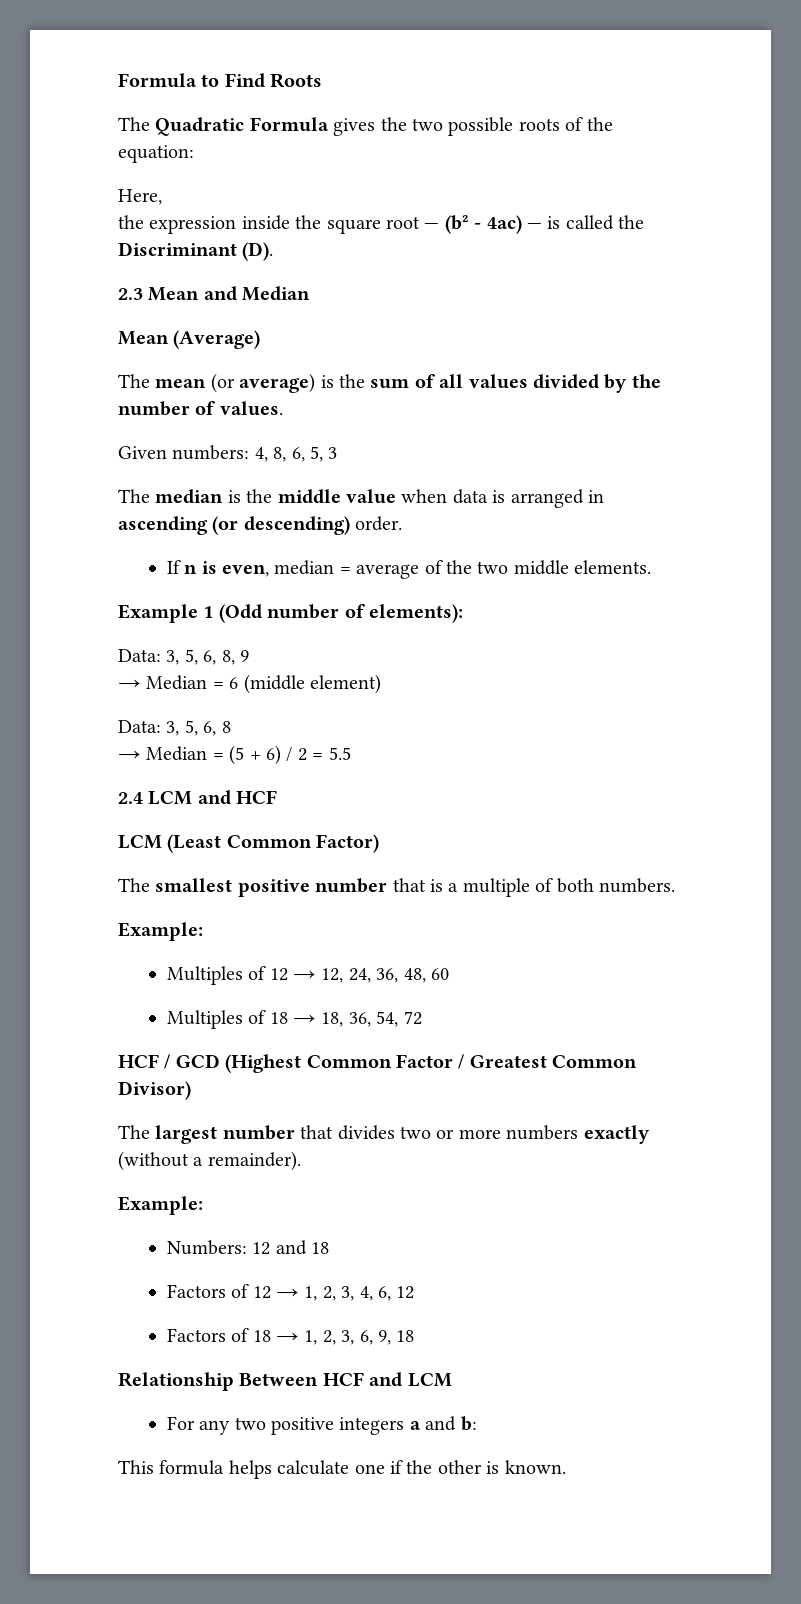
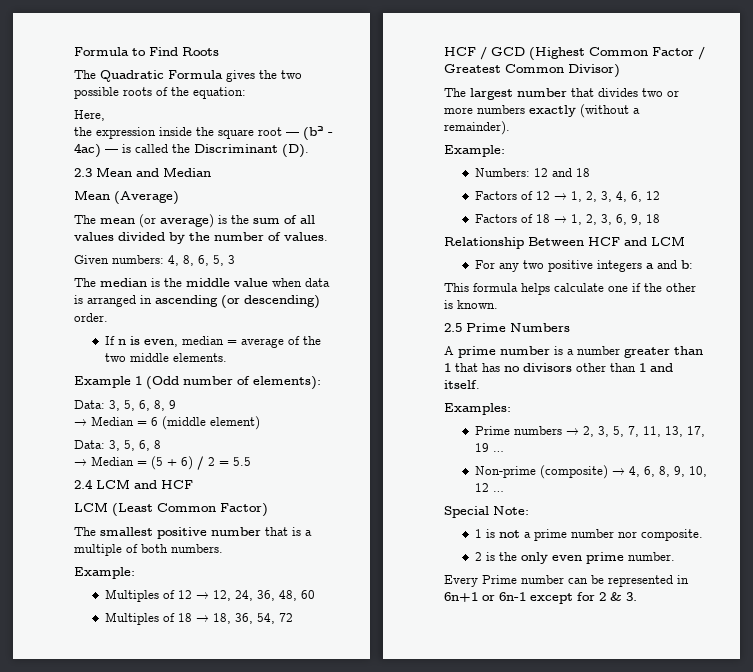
+ 2.5 Prime Numbers
+ A prime number is a number greater than 1 that has no divisors other than 1 and itself.
+ Examples:
+ Prime numbers → 2, 3, 5, 7, 11, 13, 17, 19 …
+ Non-prime (composite) → 4, 6, 8, 9, 10, 12 …
+ Special Note:
+ 1 is not a prime number nor composite.
+ 2 is the only even prime number.
+ Every Prime number can be represented in 6n+1 or 6n-1 except for 2 & 3.

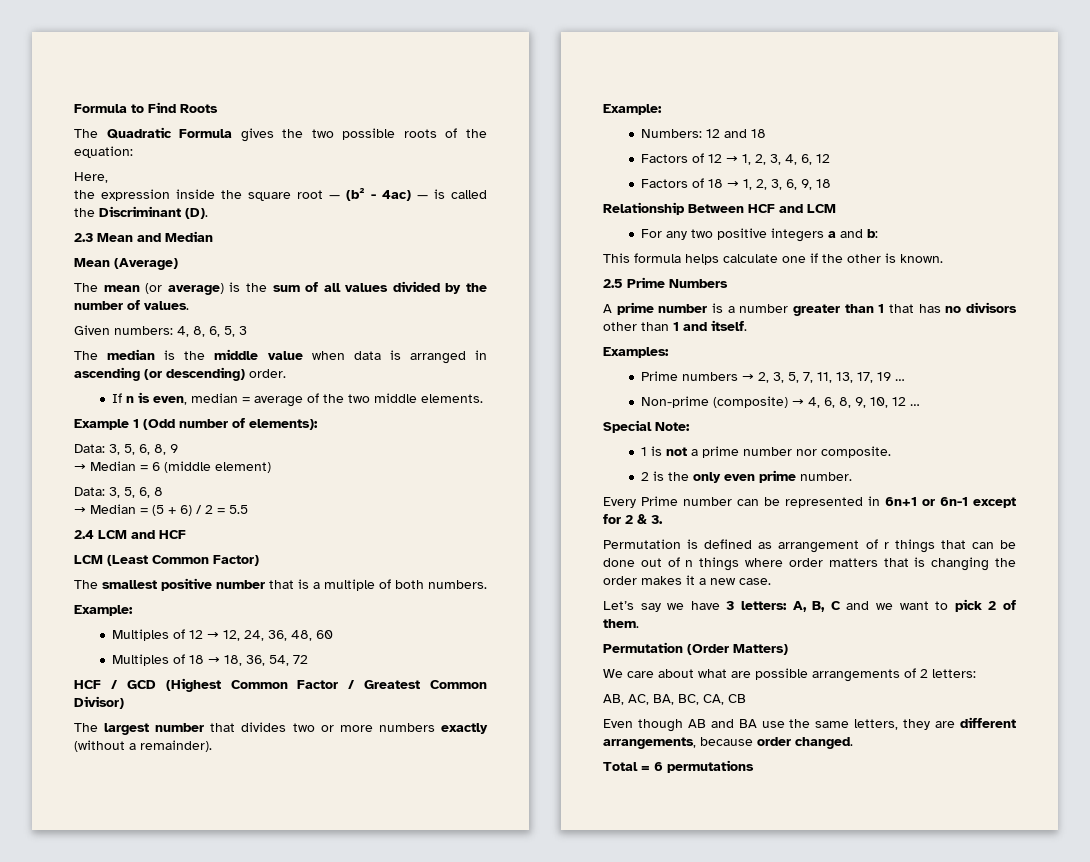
+ Permutation is defined as arrangement of r things that can be done out of n things where order matters that is changing the order makes it a new case.
+ Let’s say we have 3 letters: A, B, C and we want to pick 2 of them.
+ Permutation (Order Matters)
+ We care about what are possible arrangements of 2 letters:
+ AB, AC, BA, BC, CA, CB
+ Even though AB and BA use the same letters, they are different arrangements, because order changed.
+ Total = 6 permutations

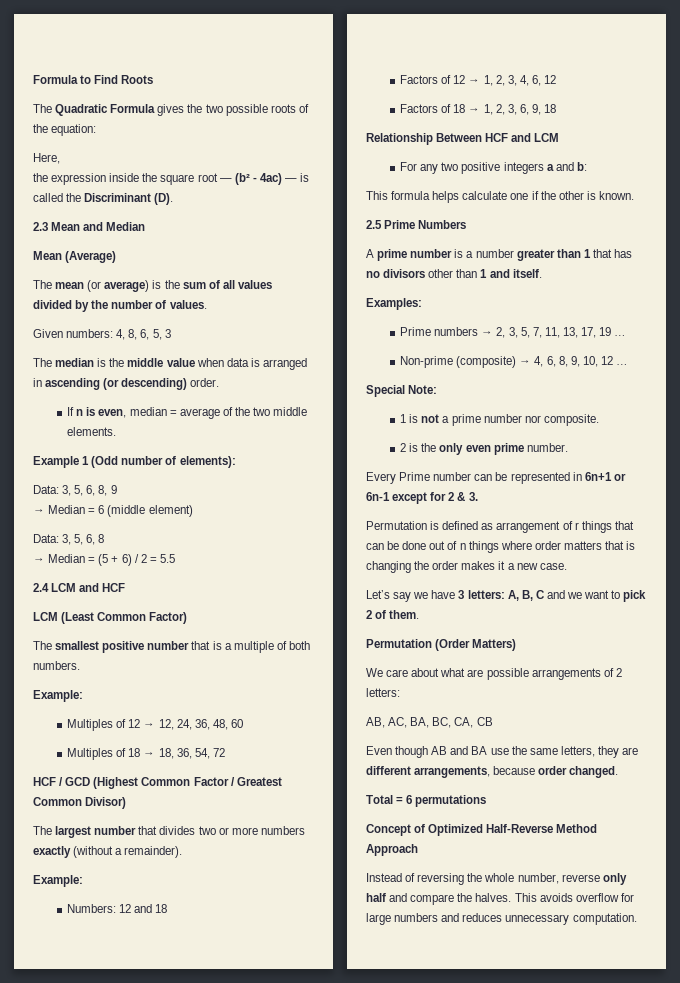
+ Concept of Optimized Half-Reverse Method Approach
+ Instead of reversing the whole number, reverse only half and compare the halves. This avoids overflow for large numbers and reduces unnecessary computation.

